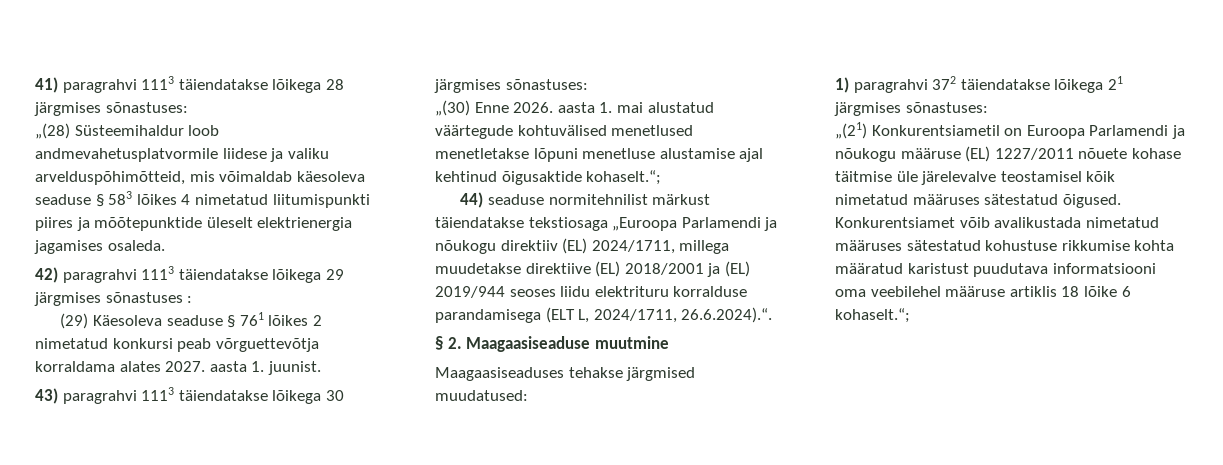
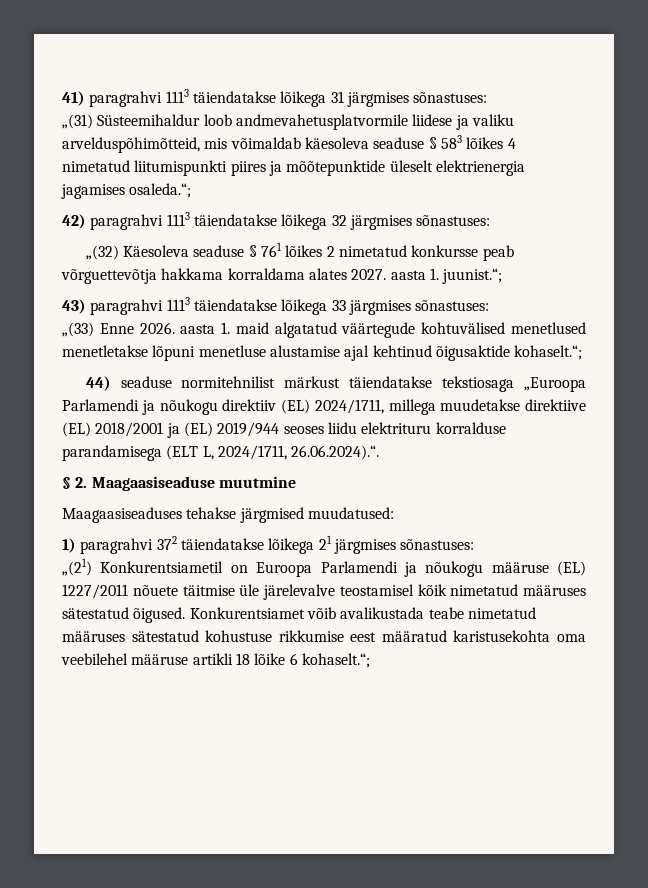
- 41) paragrahvi 1113 täiendatakse lõikega 28 järgmises sõnastuses:
- „(28) Süsteemihaldur loob andmevahetusplatvormile liidese ja valiku arvelduspõhimõtteid, mis võimaldab käesoleva seaduse § 583 lõikes 4 nimetatud liitumispunkti piires ja mõõtepunktide üleselt elektrienergia jagamises osaleda.
+ 41) paragrahvi 1113 täiendatakse lõikega 31 järgmises sõnastuses:
+ „(31) Süsteemihaldur loob andmevahetusplatvormile liidese ja valiku arvelduspõhimõtteid, mis võimaldab käesoleva seaduse § 583 lõikes 4 nimetatud liitumispunkti piires ja mõõtepunktide üleselt elektrienergia jagamises osaleda.“;
- 42) paragrahvi 1113 täiendatakse lõikega 29 järgmises sõnastuses :
- (29) Käesoleva seaduse § 761 lõikes 2 nimetatud konkursi peab võrguettevõtja korraldama alates 2027. aasta 1. juunist.
+ 42) paragrahvi 1113 täiendatakse lõikega 32 järgmises sõnastuses:
+ „(32) Käesoleva seaduse § 761 lõikes 2 nimetatud konkursse peab võrguettevõtja hakkama korraldama alates 2027. aasta 1. juunist.“;
- 43) paragrahvi 1113 täiendatakse lõikega 30 järgmises sõnastuses:
- „(30) Enne 2026. aasta 1. mai alustatud väärtegude kohtuvälised menetlused menetletakse lõpuni menetluse alustamise ajal kehtinud õigusaktide kohaselt.“;
+ 43) paragrahvi 1113 täiendatakse lõikega 33 järgmises sõnastuses:
+ „(33) Enne 2026. aasta 1. maid algatatud väärtegude kohtuvälised menetlused menetletakse lõpuni menetluse alustamise ajal kehtinud õigusaktide kohaselt.“;
- 44) seaduse normitehnilist märkust täiendatakse tekstiosaga „Euroopa Parlamendi ja nõukogu direktiiv (EL) 2024/1711, millega muudetakse direktiive (EL) 2018/2001 ja (EL) 2019/944 seoses liidu elektrituru korralduse parandamisega (ELT L, 2024/1711, 26.6.2024).“.
+ 44) seaduse normitehnilist märkust täiendatakse tekstiosaga „Euroopa Parlamendi ja nõukogu direktiiv (EL) 2024/1711, millega muudetakse direktiive (EL) 2018/2001 ja (EL) 2019/944 seoses liidu elektrituru korralduse parandamisega (ELT L, 2024/1711, 26.06.2024).“.
- „(21) Konkurentsiametil on Euroopa Parlamendi ja nõukogu määruse (EL) 1227/2011 nõuete kohase täitmise üle järelevalve teostamisel kõik nimetatud määruses sätestatud õigused.
+ „(21) Konkurentsiametil on Euroopa Parlamendi ja nõukogu määruse (EL) 1227/2011 nõuete täitmise üle järelevalve teostamisel kõik nimetatud määruses sätestatud õigused.
- Konkurentsiamet võib avalikustada nimetatud määruses sätestatud kohustuse rikkumise kohta määratud karistust puudutava informatsiooni oma veebilehel määruse artiklis 18 lõike 6 kohaselt.“;
+ Konkurentsiamet võib avalikustada teabe nimetatud määruses sätestatud kohustuse rikkumise eest määratud karistusekohta oma veebilehel määruse artikli 18 lõike 6 kohaselt.“;

